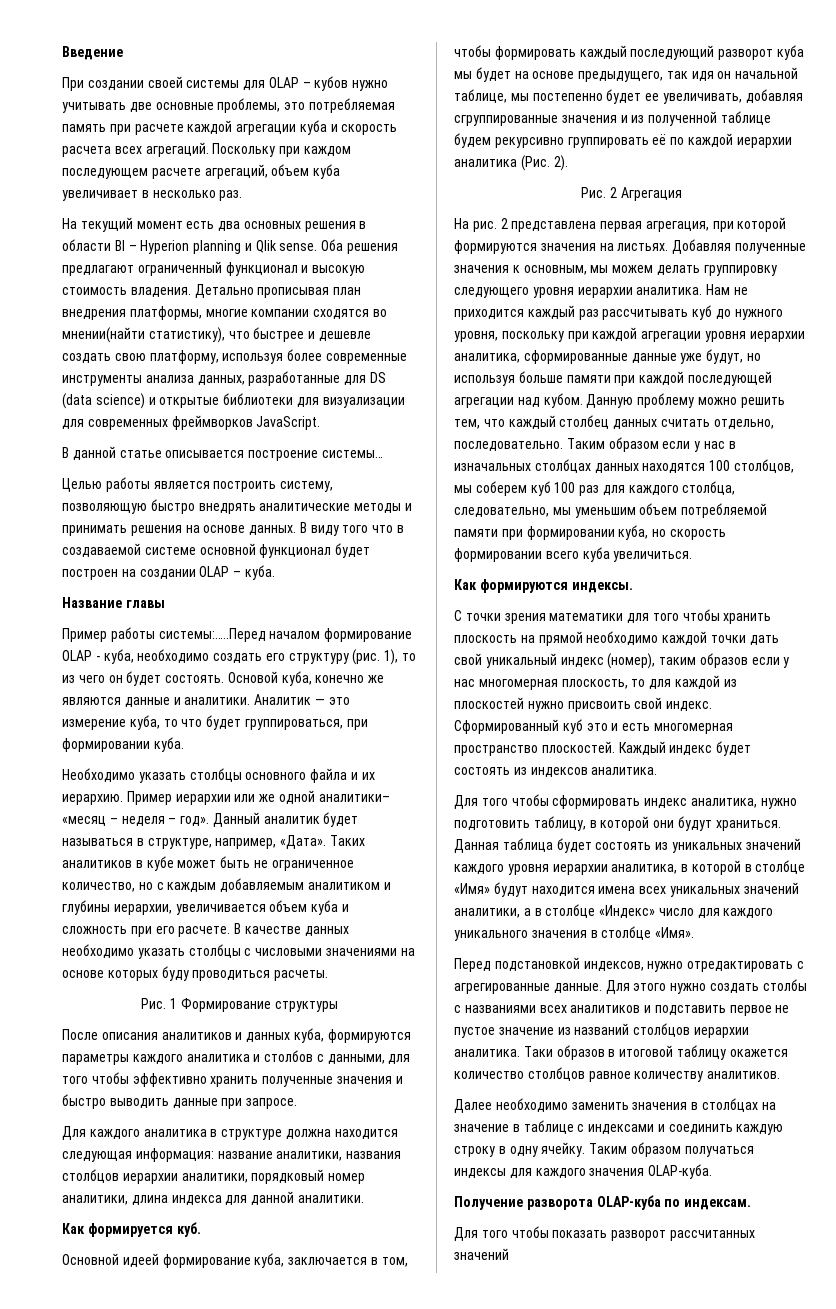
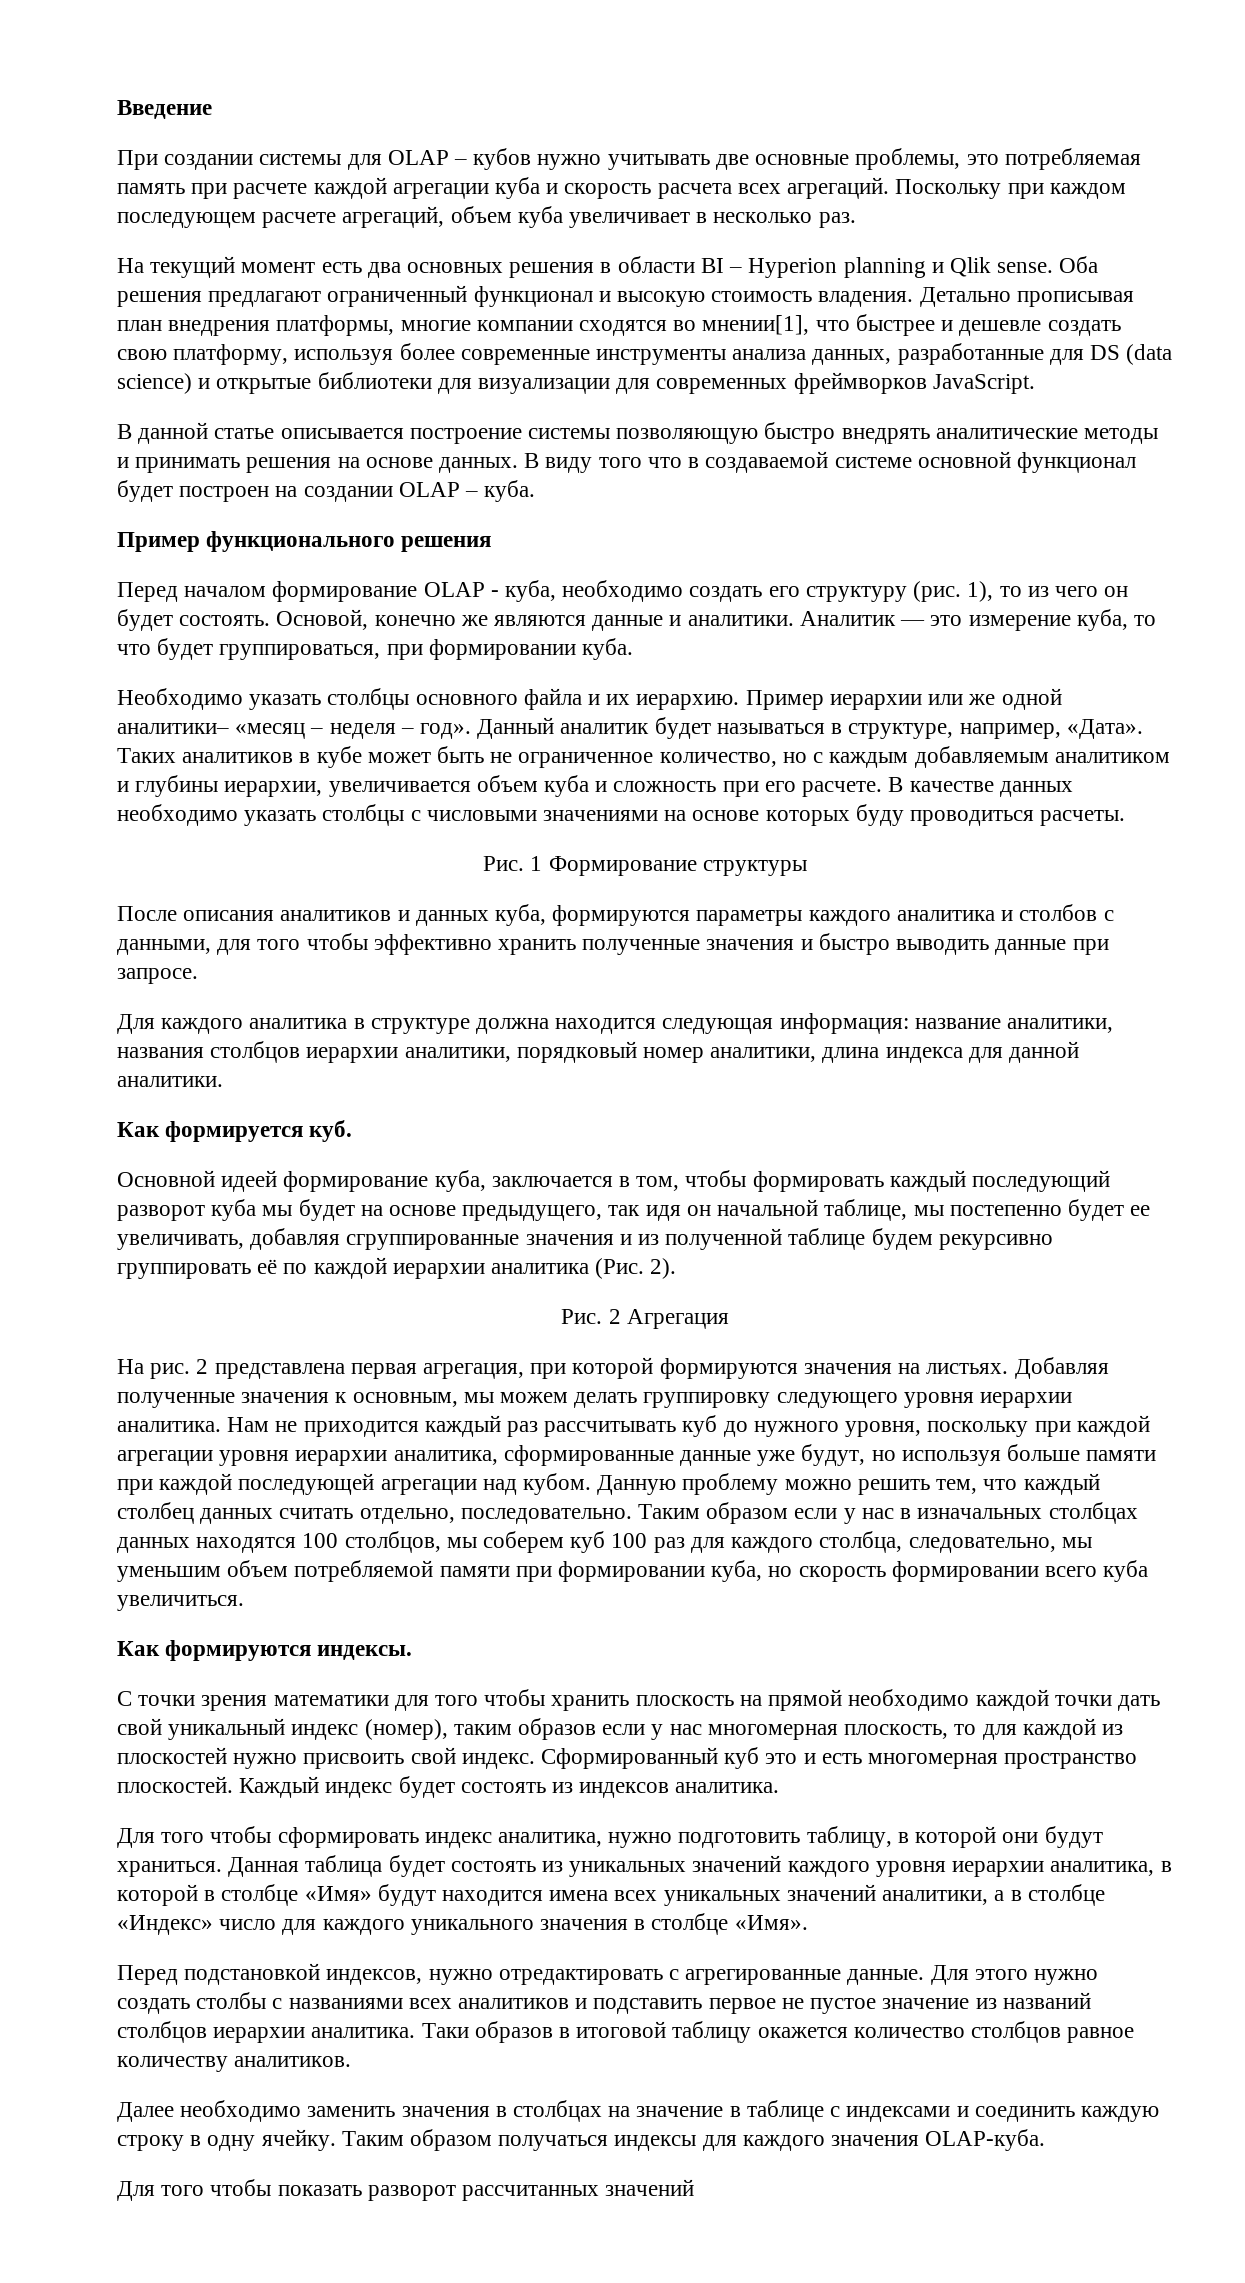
- При создании своей системы для OLAP – кубов нужно учитывать две основные проблемы, это потребляемая память при расчете каждой агрегации куба и скорость расчета всех агрегаций.
+ При создании системы для OLAP – кубов нужно учитывать две основные проблемы, это потребляемая память при расчете каждой агрегации куба и скорость расчета всех агрегаций.
- Детально прописывая план внедрения платформы, многие компании сходятся во мнении(найти статистику), что быстрее и дешевле создать свою платформу, используя более современные инструменты анализа данных, разработанные для DS (data science) и открытые библиотеки для визуализации для современных фреймворков JavaScript.
+ Детально прописывая план внедрения платформы, многие компании сходятся во мнении[1], что быстрее и дешевле создать свою платформу, используя более современные инструменты анализа данных, разработанные для DS (data science) и открытые библиотеки для визуализации для современных фреймворков JavaScript.
- В данной статье описывается построение системы…
- Целью работы является построить систему, позволяющую быстро внедрять аналитические методы и принимать решения на основе данных.
+ В данной статье описывается построение системы позволяющую быстро внедрять аналитические методы и принимать решения на основе данных.
- Название главы
- Пример работы системы:…..Перед началом формирование OLAP - куба, необходимо создать его структуру (рис.
+ Пример функционального решения
+ Перед началом формирование OLAP - куба, необходимо создать его структуру (рис.
- Основой куба, конечно же являются данные и аналитики.
+ Основой, конечно же являются данные и аналитики.
- Получение разворота OLAP-куба по индексам.

